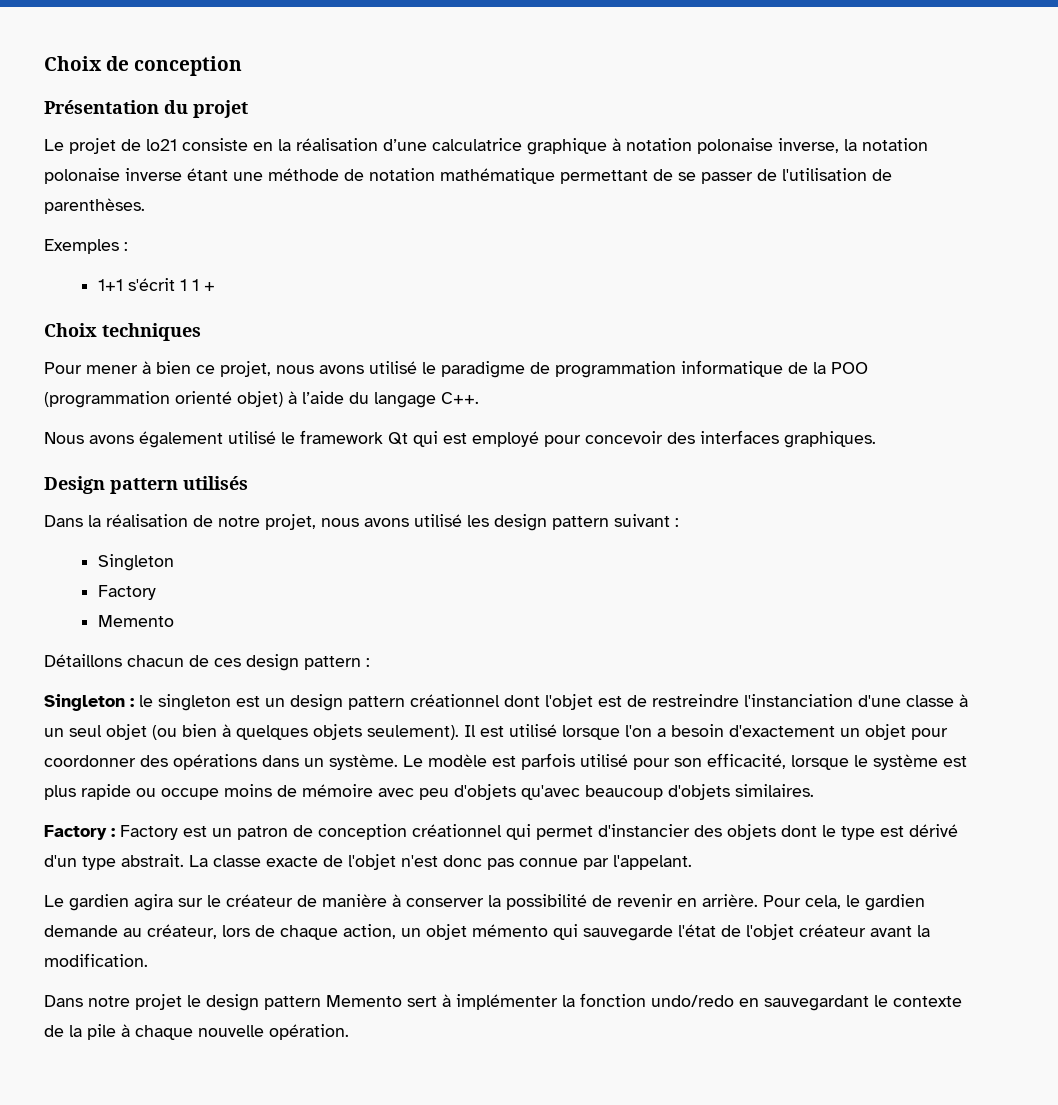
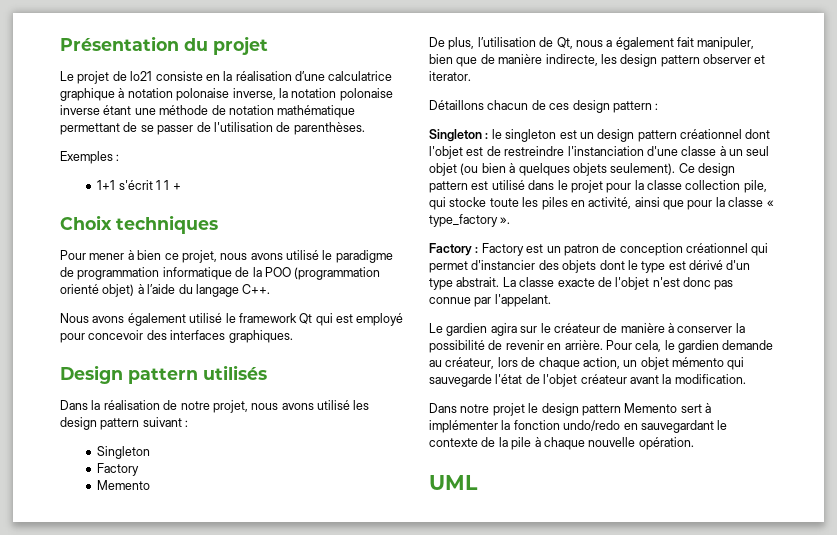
- Choix de conception
+ De plus, l’utilisation de Qt, nous a également fait manipuler, bien que de manière indirecte, les design pattern observer et iterator.
- Il est utilisé lorsque l'on a besoin d'exactement un objet pour coordonner des opérations dans un système. Le modèle est parfois utilisé pour son efficacité, lorsque le système est plus rapide ou occupe moins de mémoire avec peu d'objets qu'avec beaucoup d'objets similaires.
+ Ce design pattern est utilisé dans le projet pour la classe collection pile, qui stocke toute les piles en activité, ainsi que pour la classe « type_factory ».
+ UML

